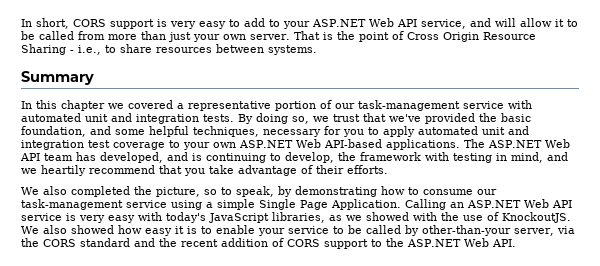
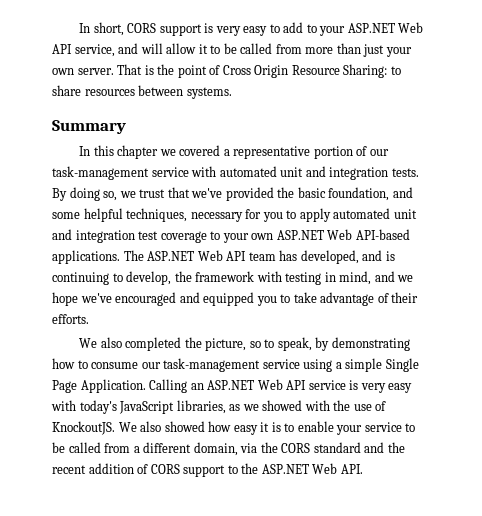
- That is the point of Cross Origin Resource Sharing - i.e., to share resources between systems.
+ That is the point of Cross Origin Resource Sharing: to share resources between systems.
- The ASP.NET Web API team has developed, and is continuing to develop, the framework with testing in mind, and we heartily recommend that you take advantage of their efforts.
+ The ASP.NET Web API team has developed, and is continuing to develop, the framework with testing in mind, and we hope we've encouraged and equipped you to take advantage of their efforts.
- We also showed how easy it is to enable your service to be called by other-than-your server, via the CORS standard and the recent addition of CORS support to the ASP.NET Web API.
+ We also showed how easy it is to enable your service to be called from a different domain, via the CORS standard and the recent addition of CORS support to the ASP.NET Web API.

